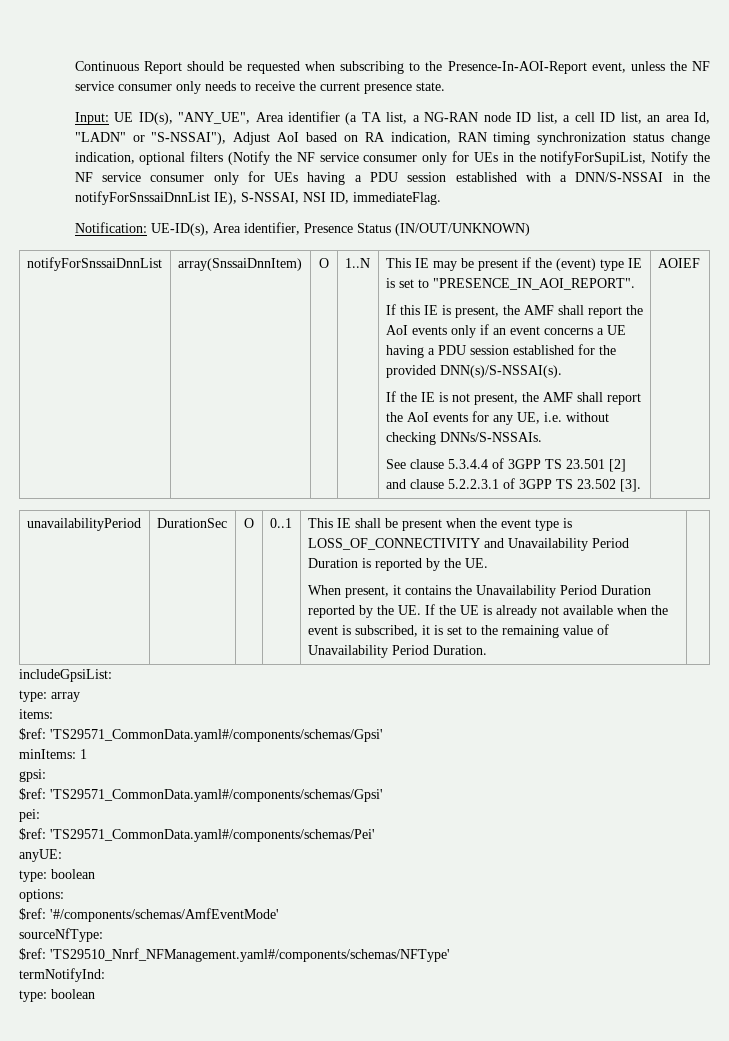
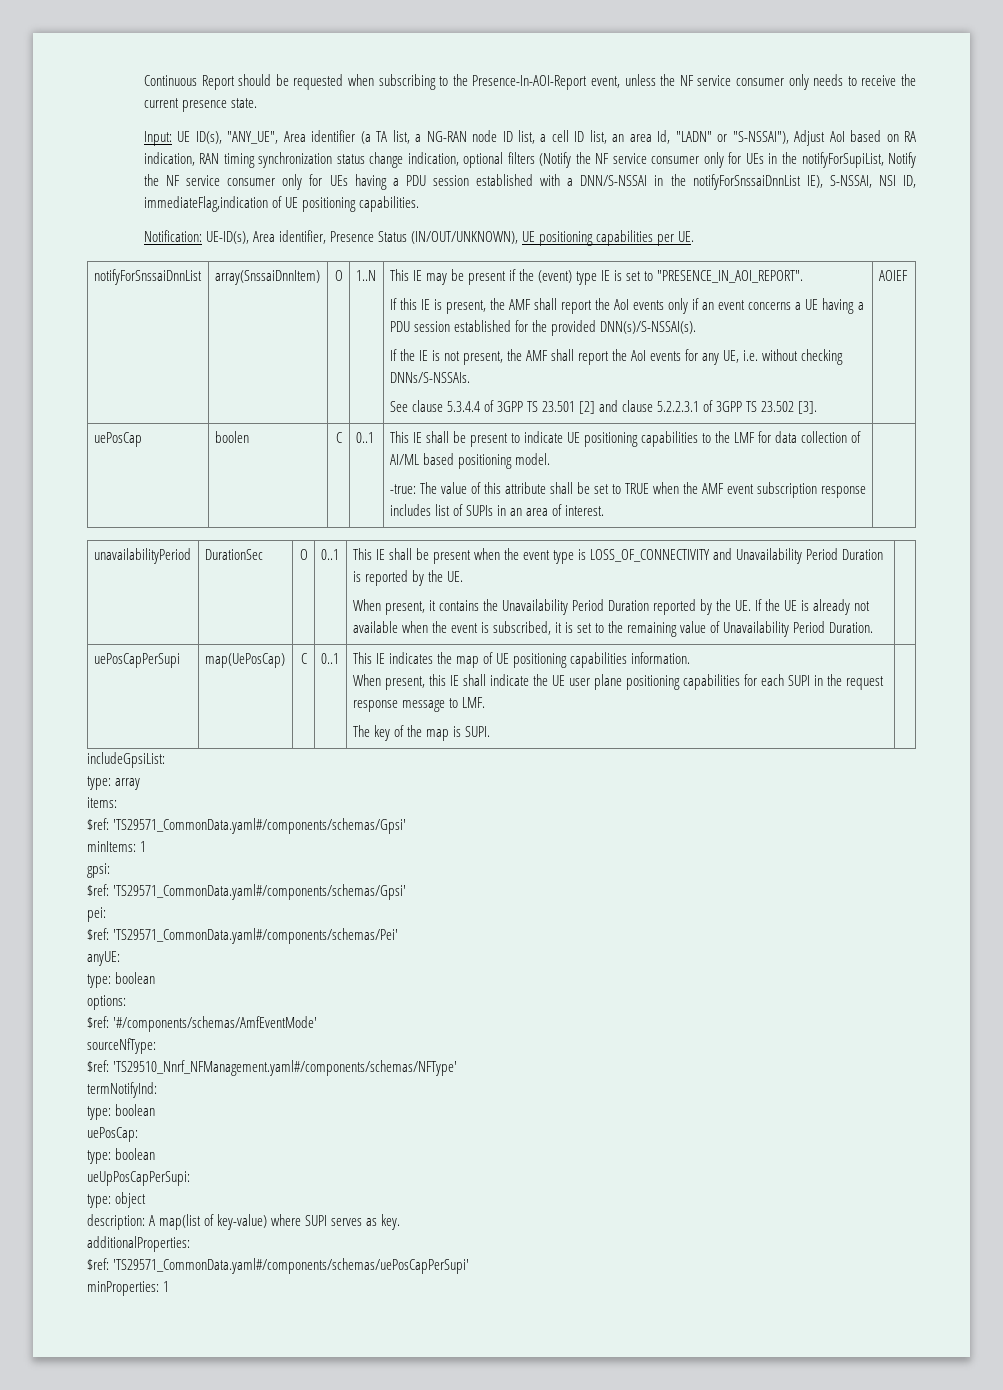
- UE ID(s), "ANY_UE", Area identifier (a TA list, a NG-RAN node ID list, a cell ID list, an area Id, "LADN" or "S-NSSAI"), Adjust AoI based on RA indication, RAN timing synchronization status change indication, optional filters (Notify the NF service consumer only for UEs in the notifyForSupiList, Notify the NF service consumer only for UEs having a PDU session established with a DNN/S-NSSAI in the notifyForSnssaiDnnList IE), S-NSSAI, NSI ID, immediateFlag.
+ UE ID(s), "ANY_UE", Area identifier (a TA list, a NG-RAN node ID list, a cell ID list, an area Id, "LADN" or "S-NSSAI"), Adjust AoI based on RA indication, RAN timing synchronization status change indication, optional filters (Notify the NF service consumer only for UEs in the notifyForSupiList, Notify the NF service consumer only for UEs having a PDU session established with a DNN/S-NSSAI in the notifyForSnssaiDnnList IE), S-NSSAI, NSI ID, immediateFlag,indication of UE positioning capabilities.
- Notification: UE-ID(s), Area identifier, Presence Status (IN/OUT/UNKNOWN)
+ Notification: UE-ID(s), Area identifier, Presence Status (IN/OUT/UNKNOWN), UE positioning capabilities per UE.
+ uePosCap | boolen | C | 0..1 | This IE shall be present to indicate UE positioning capabilities to the LMF for data collection of AI/ML based positioning model.
+ -true: The value of this attribute shall be set to TRUE when the AMF event subscription response includes list of SUPIs in an area of interest.
+ uePosCapPerSupi | map(UePosCap) | C | 0..1 | This IE indicates the map of UE positioning capabilities information.
+ When present, this IE shall indicate the UE user plane positioning capabilities for each SUPI in the request response message to LMF.
+ The key of the map is SUPI.
+ uePosCap:
+ type: boolean
+ ueUpPosCapPerSupi:
+ type: object
+ description: A map(list of key-value) where SUPI serves as key.
+ additionalProperties:
+ $ref: 'TS29571_CommonData.yaml#/components/schemas/uePosCapPerSupi'
+ minProperties: 1

